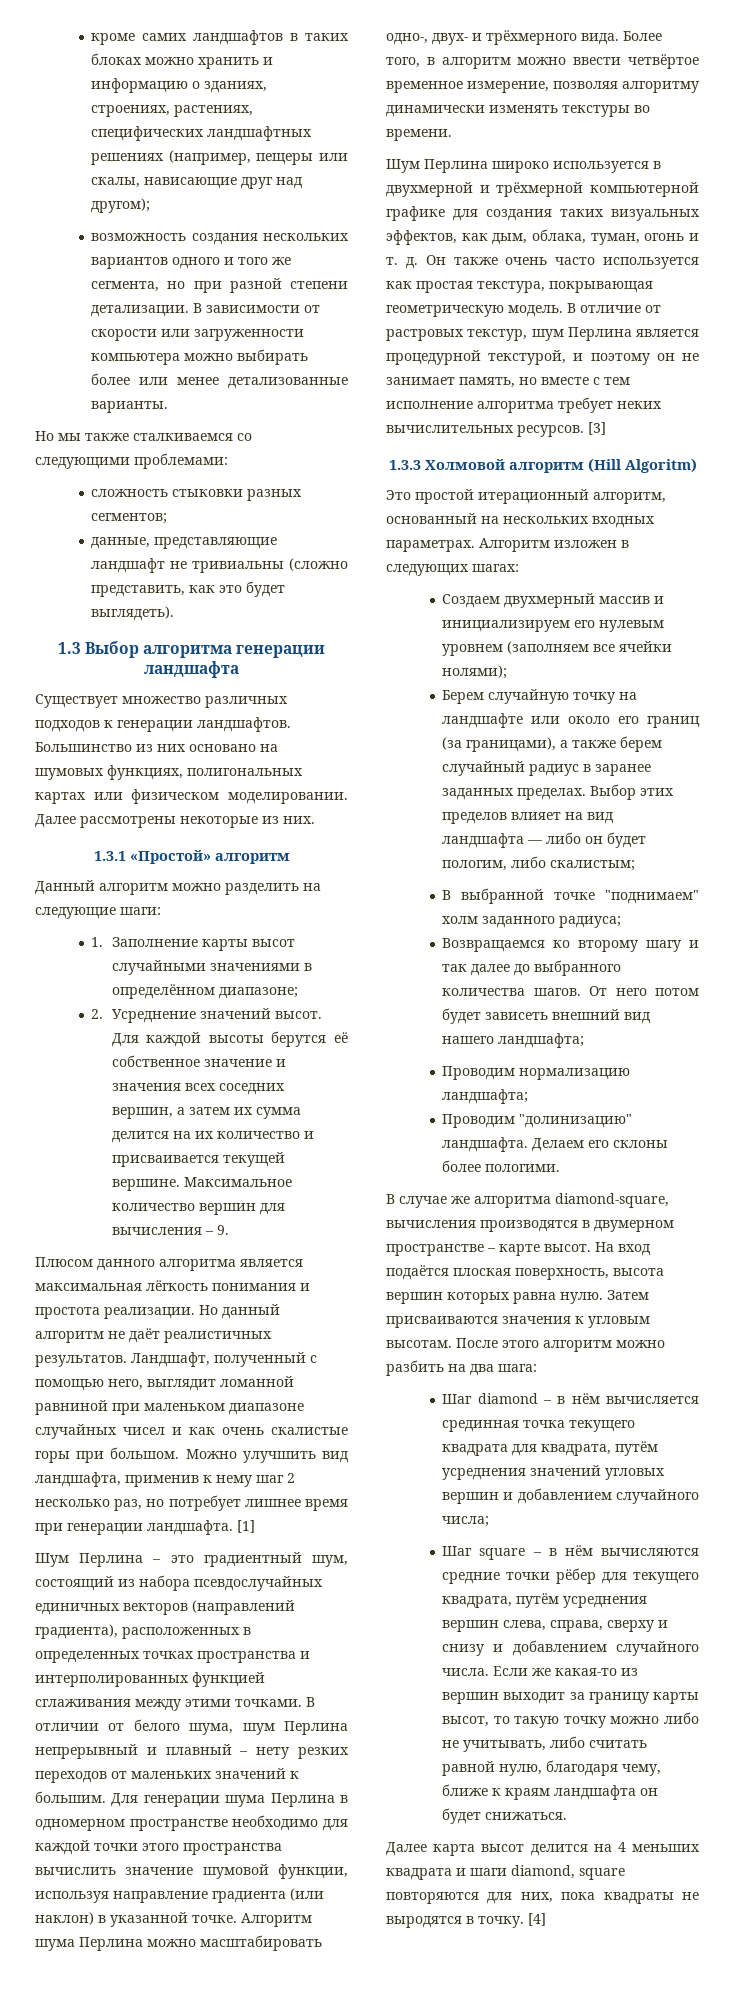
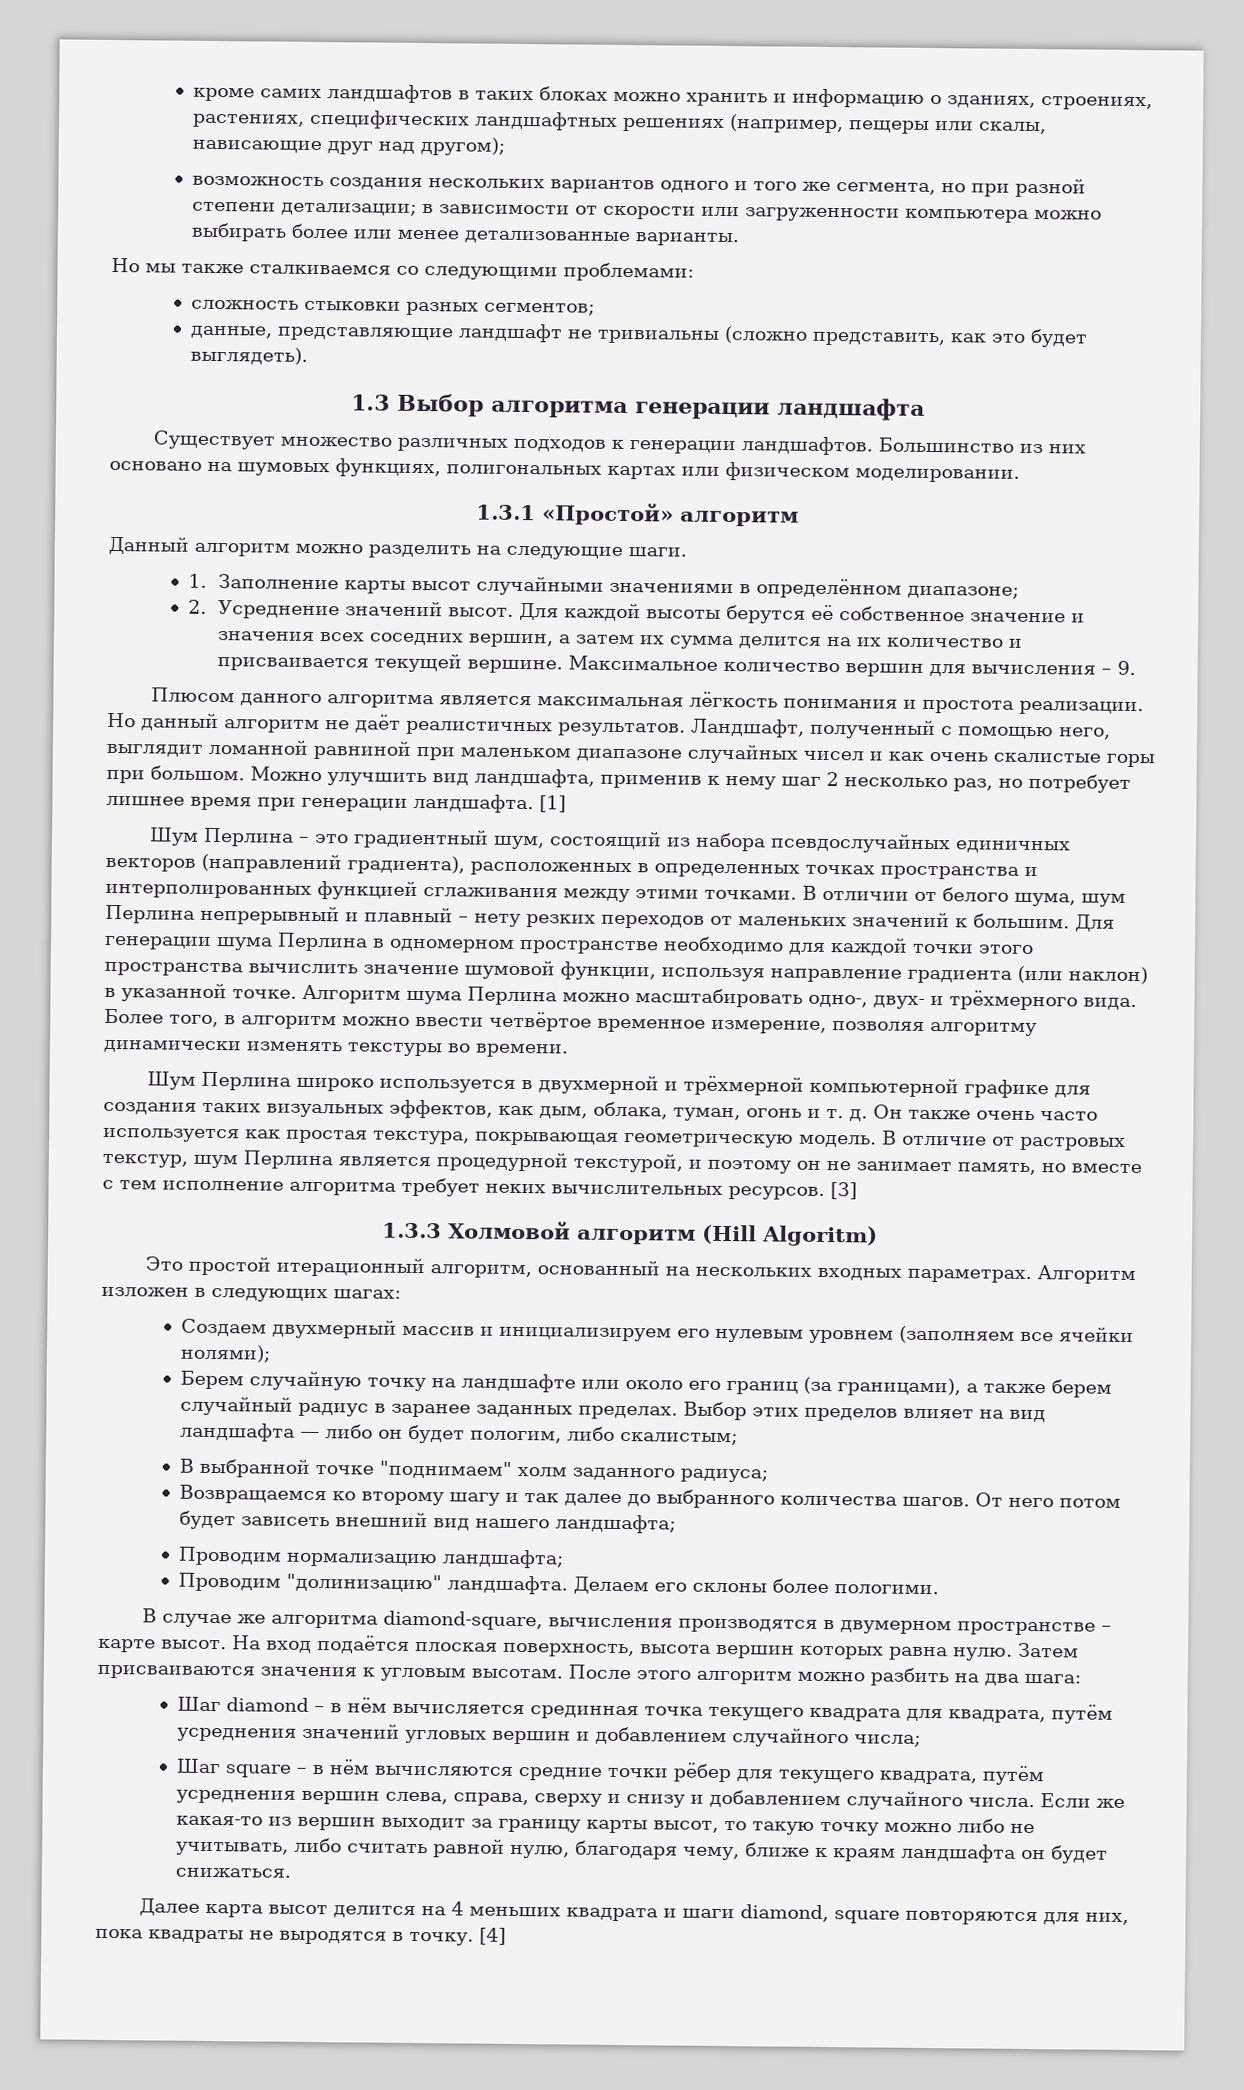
- возможность создания нескольких вариантов одного и того же сегмента, но при разной степени детализации. В зависимости от скорости или загруженности компьютера можно выбирать более или менее детализованные варианты.
+ возможность создания нескольких вариантов одного и того же сегмента, но при разной степени детализации; в зависимости от скорости или загруженности компьютера можно выбирать более или менее детализованные варианты.
- Далее рассмотрены некоторые из них.
- Данный алгоритм можно разделить на следующие шаги:
+ Данный алгоритм можно разделить на следующие шаги.

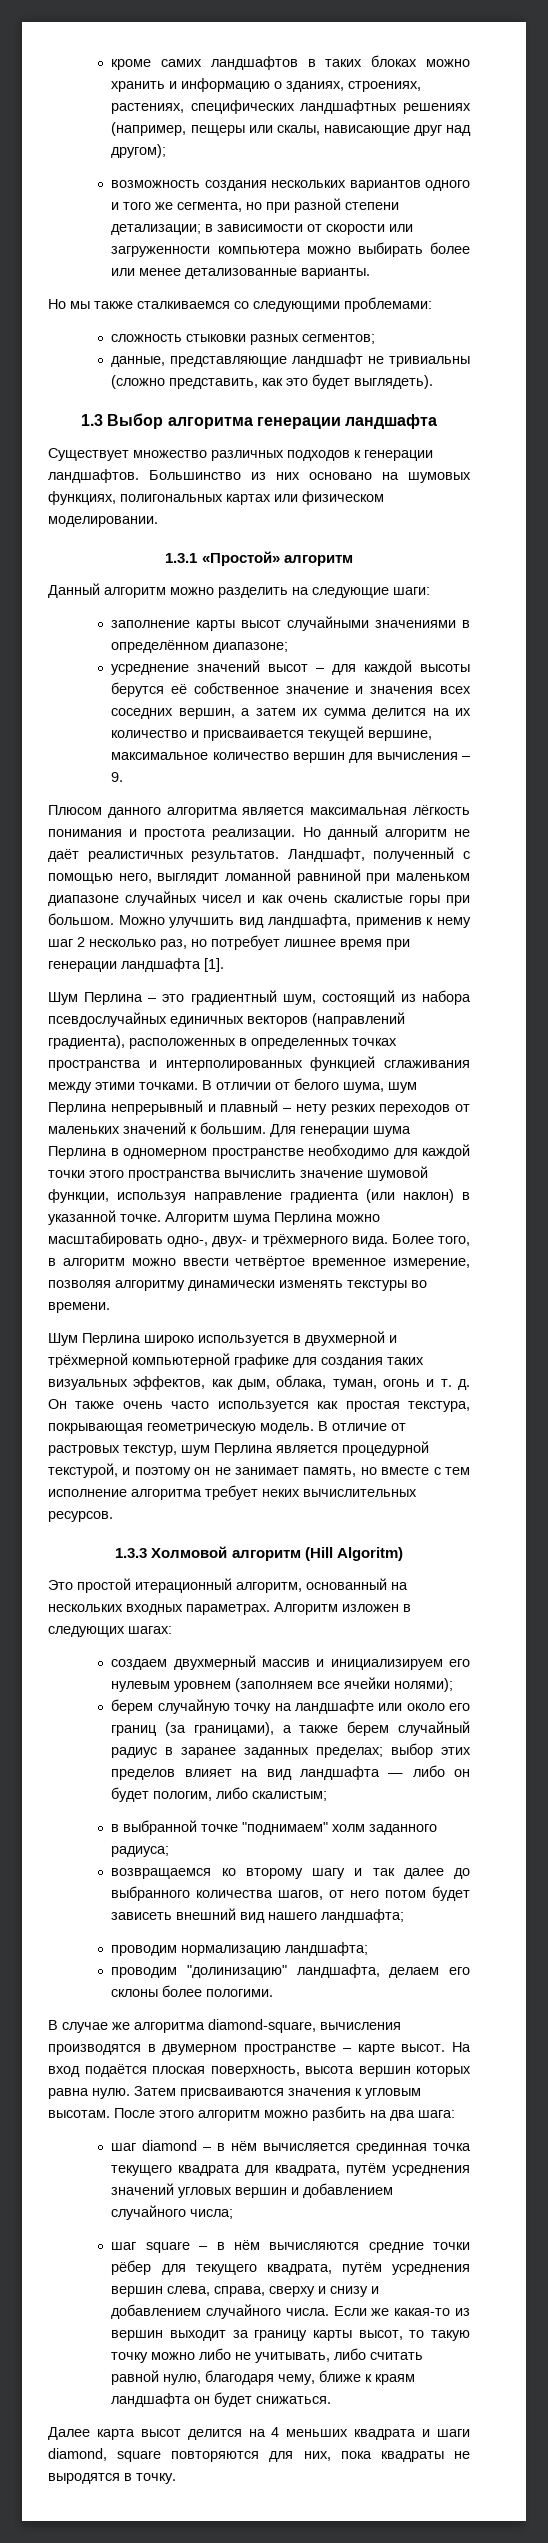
- Данный алгоритм можно разделить на следующие шаги.
- 1. Заполнение карты высот случайными значениями в определённом диапазоне;
+ Данный алгоритм можно разделить на следующие шаги:
+ заполнение карты высот случайными значениями в определённом диапазоне;
- 2. Усреднение значений высот. Для каждой высоты берутся её собственное значение и значения всех соседних вершин, а затем их сумма делится на их количество и присваивается текущей вершине. Максимальное количество вершин для вычисления – 9.
+ усреднение значений высот – для каждой высоты берутся её собственное значение и значения всех соседних вершин, а затем их сумма делится на их количество и присваивается текущей вершине, максимальное количество вершин для вычисления – 9.
- Можно улучшить вид ландшафта, применив к нему шаг 2 несколько раз, но потребует лишнее время при генерации ландшафта. [1]
+ Можно улучшить вид ландшафта, применив к нему шаг 2 несколько раз, но потребует лишнее время при генерации ландшафта [1].
- [3]
- Создаем двухмерный массив и инициализируем его нулевым уровнем (заполняем все ячейки нолями);
+ создаем двухмерный массив и инициализируем его нулевым уровнем (заполняем все ячейки нолями);
- Берем случайную точку на ландшафте или около его границ (за границами), а также берем случайный радиус в заранее заданных пределах. Выбор этих пределов влияет на вид ландшафта — либо он будет пологим, либо скалистым;
+ берем случайную точку на ландшафте или около его границ (за границами), а также берем случайный радиус в заранее заданных пределах; выбор этих пределов влияет на вид ландшафта — либо он будет пологим, либо скалистым;
- В выбранной точке "поднимаем" холм заданного радиуса;
+ в выбранной точке "поднимаем" холм заданного радиуса;
- Возвращаемся ко второму шагу и так далее до выбранного количества шагов. От него потом будет зависеть внешний вид нашего ландшафта;
+ возвращаемся ко второму шагу и так далее до выбранного количества шагов, от него потом будет зависеть внешний вид нашего ландшафта;
- Проводим нормализацию ландшафта;
+ проводим нормализацию ландшафта;
- Проводим "долинизацию" ландшафта. Делаем его склоны более пологими.
+ проводим "долинизацию" ландшафта, делаем его склоны более пологими.
- Шаг diamond – в нём вычисляется срединная точка текущего квадрата для квадрата, путём усреднения значений угловых вершин и добавлением случайного числа;
+ шаг diamond – в нём вычисляется срединная точка текущего квадрата для квадрата, путём усреднения значений угловых вершин и добавлением случайного числа;
- Шаг square – в нём вычисляются средние точки рёбер для текущего квадрата, путём усреднения вершин слева, справа, сверху и снизу и добавлением случайного числа.
+ шаг square – в нём вычисляются средние точки рёбер для текущего квадрата, путём усреднения вершин слева, справа, сверху и снизу и добавлением случайного числа.
- [4]

